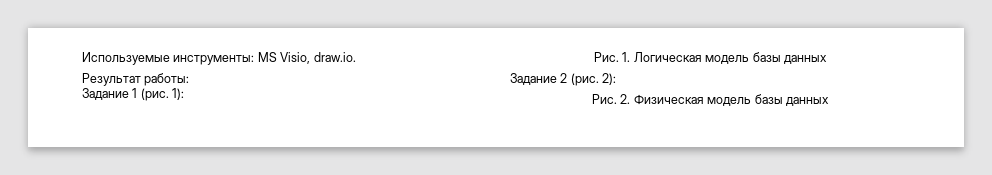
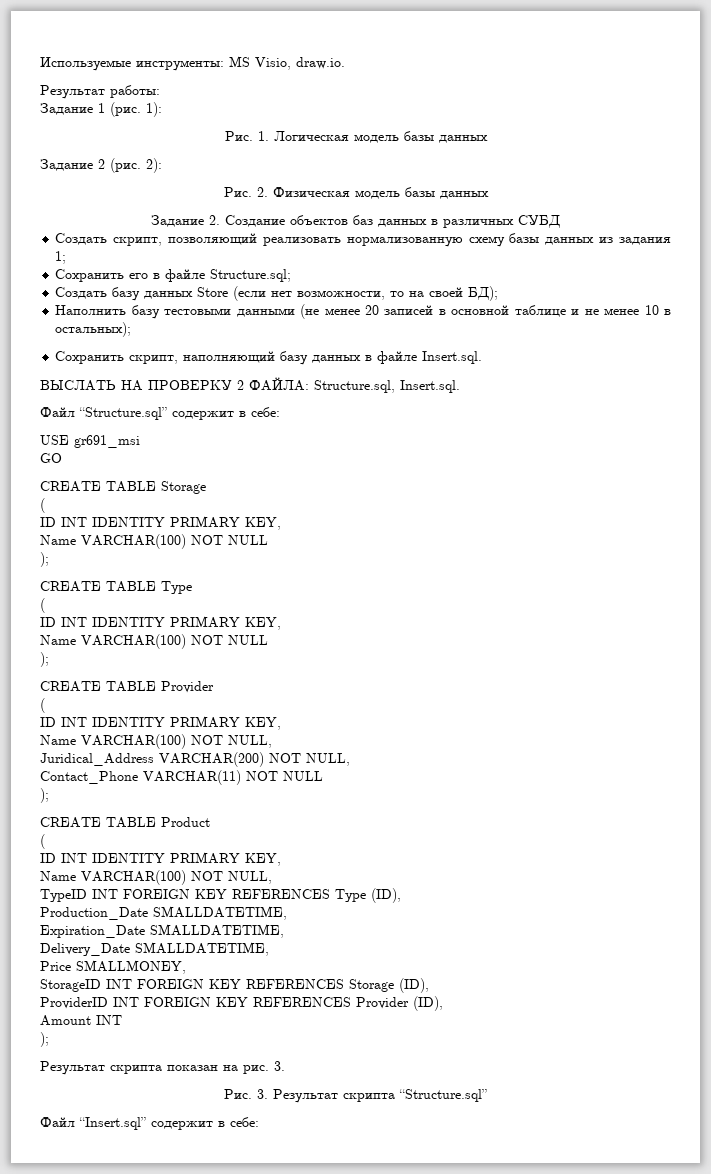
+ Задание 2. Создание объектов баз данных в различных СУБД
+ Создать скрипт, позволяющий реализовать нормализованную схему базы данных из задания 1;
+ Сохранить его в файле Structure.sql;
+ Создать базу данных Store (если нет возможности, то на своей БД);
+ Наполнить базу тестовыми данными (не менее 20 записей в основной таблице и не менее 10 в остальных);
+ Сохранить скрипт, наполняющий базу данных в файле Insert.sql.
+ ВЫСЛАТЬ НА ПРОВЕРКУ 2 ФАЙЛА: Structure.sql, Insert.sql.
+ Файл “Structure.sql” содержит в себе:
+ USE gr691_msi
+ GO
+ CREATE TABLE Storage
+ (
+ ID INT IDENTITY PRIMARY KEY,
+ Name VARCHAR(100) NOT NULL
+ );
+ CREATE TABLE Type
+ (
+ ID INT IDENTITY PRIMARY KEY,
+ Name VARCHAR(100) NOT NULL
+ );
+ CREATE TABLE Provider
+ (
+ ID INT IDENTITY PRIMARY KEY,
+ Name VARCHAR(100) NOT NULL,
+ Juridical_Address VARCHAR(200) NOT NULL,
+ Contact_Phone VARCHAR(11) NOT NULL
+ );
+ CREATE TABLE Product
+ (
+ ID INT IDENTITY PRIMARY KEY,
+ Name VARCHAR(100) NOT NULL,
+ TypeID INT FOREIGN KEY REFERENCES Type (ID),
+ Production_Date SMALLDATETIME,
+ Expiration_Date SMALLDATETIME,
+ Delivery_Date SMALLDATETIME,
+ Price SMALLMONEY,
+ StorageID INT FOREIGN KEY REFERENCES Storage (ID),
+ ProviderID INT FOREIGN KEY REFERENCES Provider (ID),
+ Amount INT
+ );
+ Результат скрипта показан на рис. 3.
+ Рис. 3. Результат скрипта “Structure.sql”
+ Файл “Insert.sql” содержит в себе:

